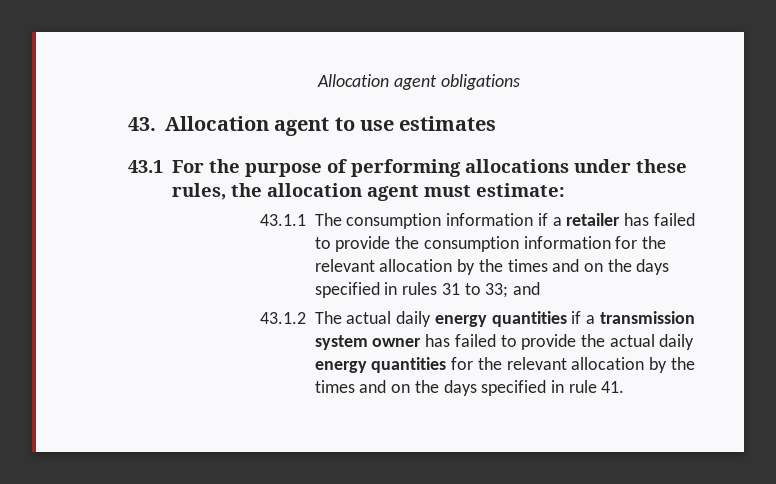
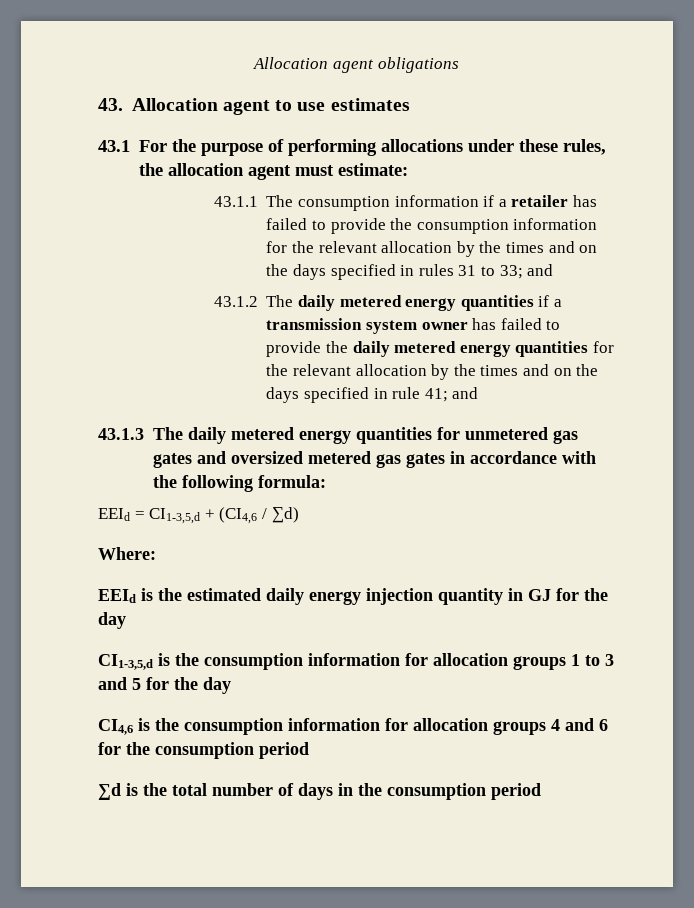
- 43.1.2 The actual daily energy quantities if a transmission system owner has failed to provide the actual daily energy quantities for the relevant allocation by the times and on the days specified in rule 41.
+ 43.1.2 The daily metered energy quantities if a transmission system owner has failed to provide the daily metered energy quantities for the relevant allocation by the times and on the days specified in rule 41; and
+ 43.1.3 The daily metered energy quantities for unmetered gas gates and oversized metered gas gates in accordance with the following formula:
+ EEId = CI1-3,5,d + (CI4,6 / ∑d)
+ Where:
+ EEId is the estimated daily energy injection quantity in GJ for the day
+ CI1-3,5,d is the consumption information for allocation groups 1 to 3 and 5 for the day
+ CI4,6 is the consumption information for allocation groups 4 and 6 for the consumption period
+ ∑d is the total number of days in the consumption period

